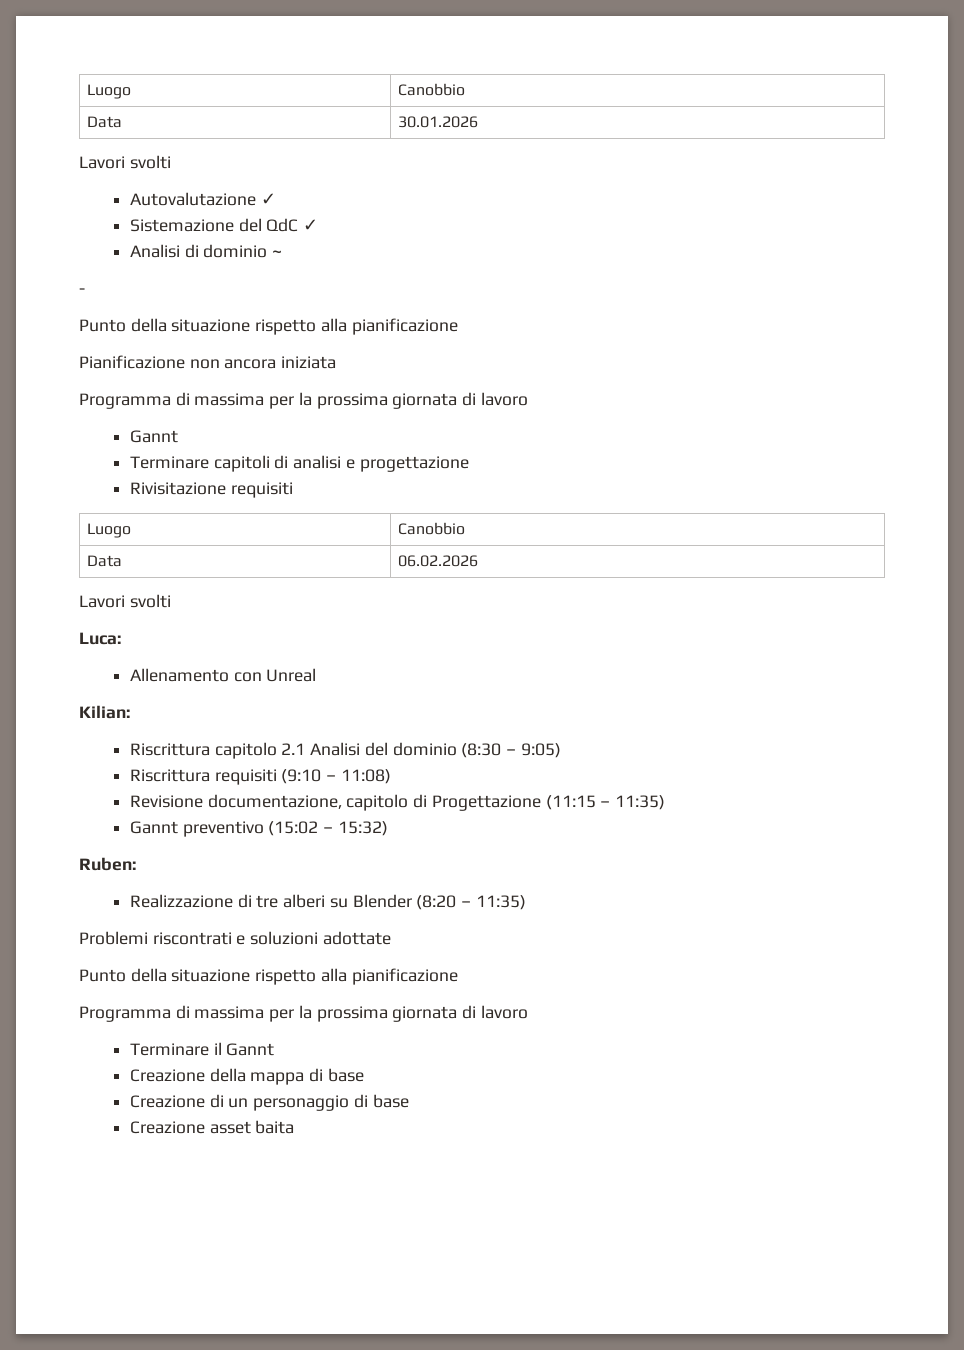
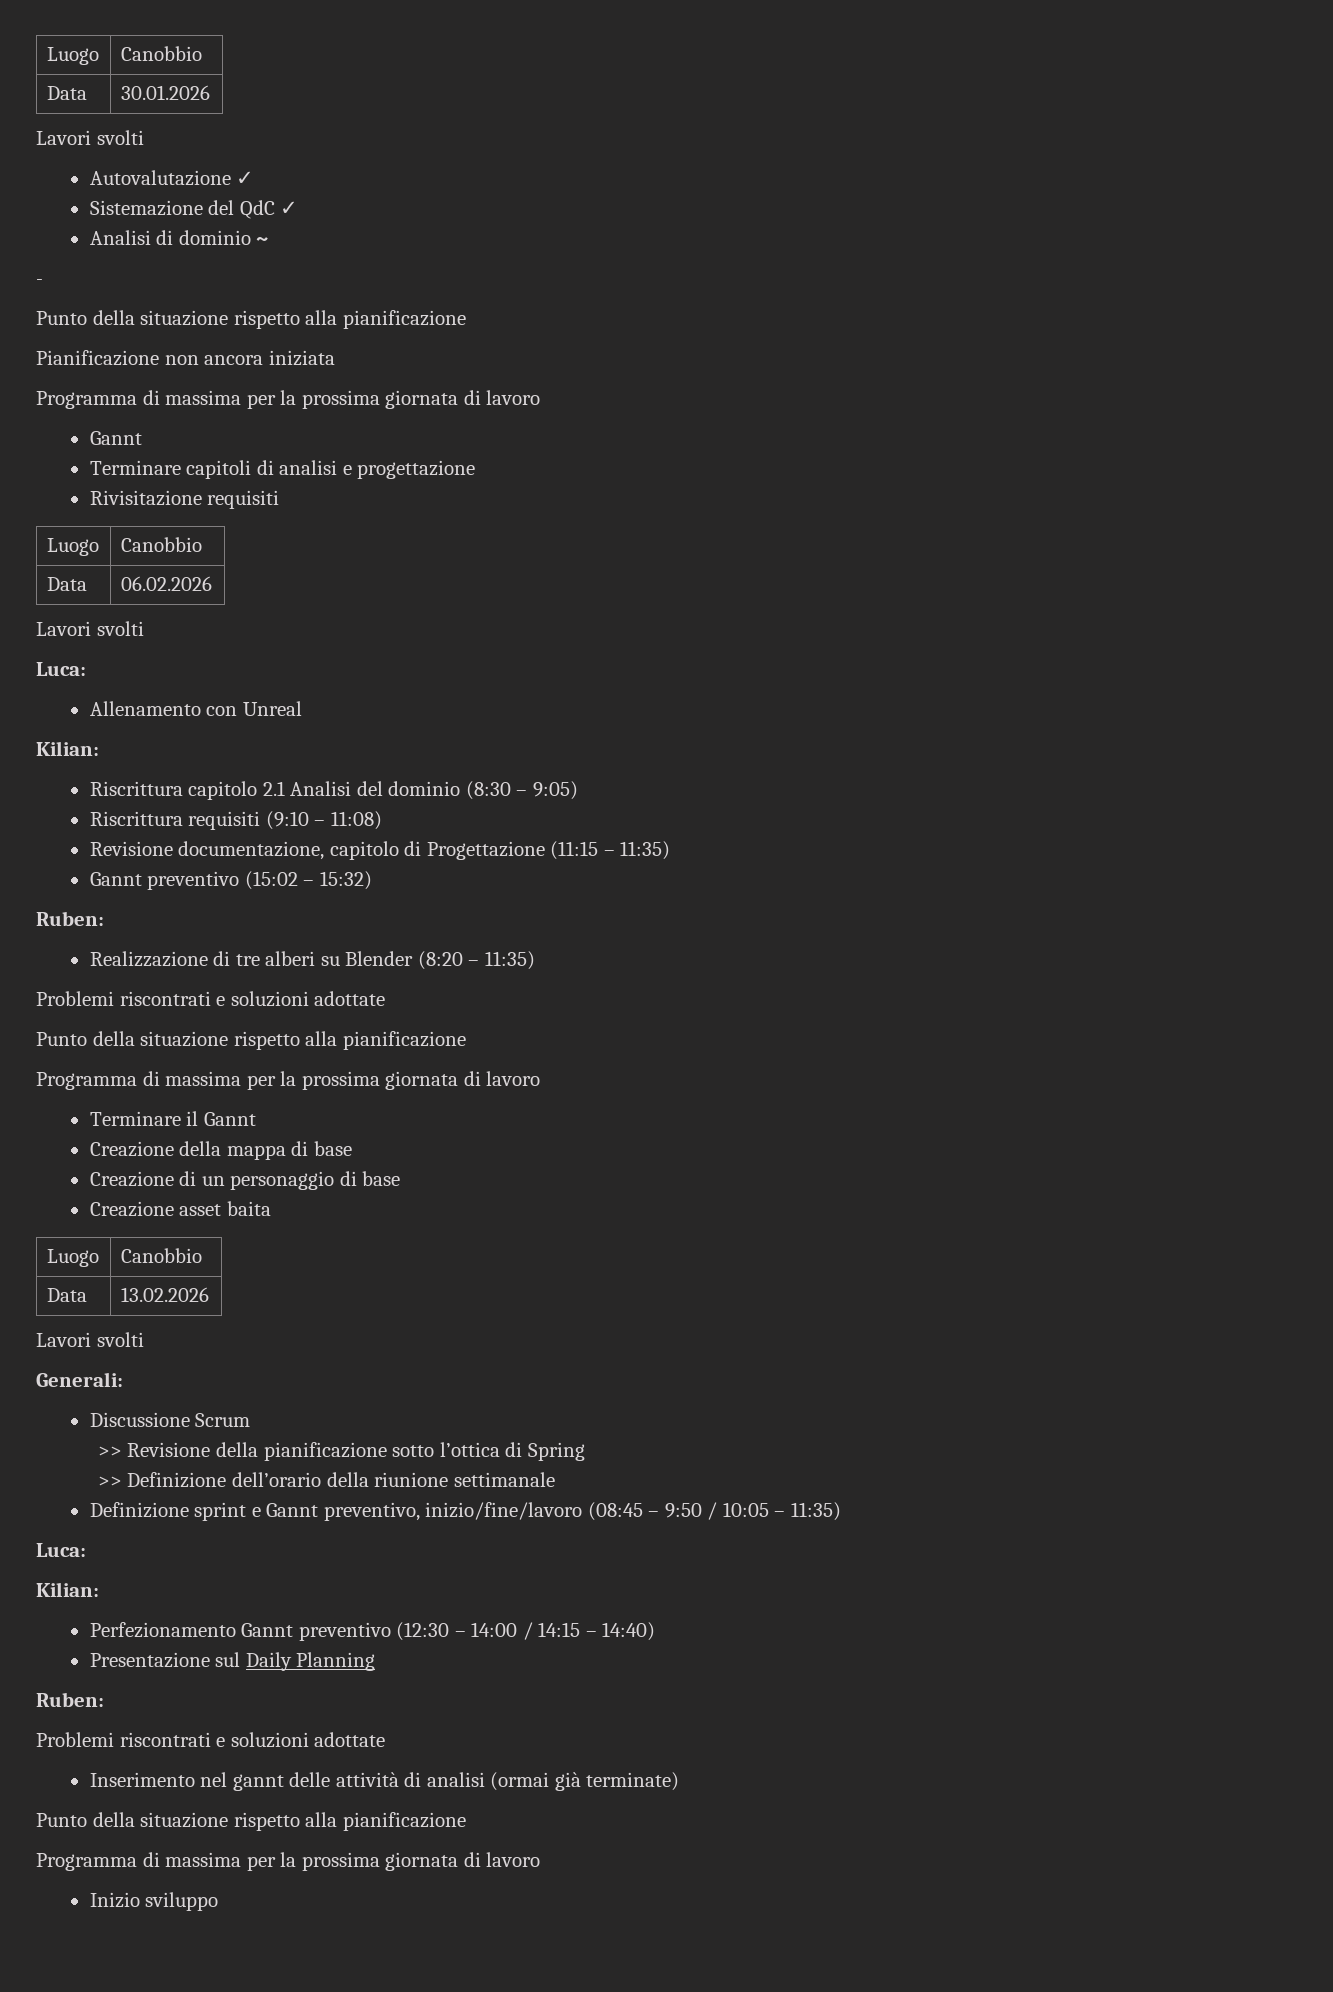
  Creazione asset baita
+ Luogo | Canobbio
+ Data | 13.02.2026
+ Lavori svolti
+ Generali:
+ Discussione Scrum
+ >> Revisione della pianificazione sotto l’ottica di Spring
+ >> Definizione dell’orario della riunione settimanale
+ Definizione sprint e Gannt preventivo, inizio/fine/lavoro (08:45 – 9:50 / 10:05 – 11:35)
+ Luca:
+ Kilian:
+ Perfezionamento Gannt preventivo (12:30 – 14:00 / 14:15 – 14:40)
+ Presentazione sul Daily Planning
+ Ruben:
+ Problemi riscontrati e soluzioni adottate
+ Inserimento nel gannt delle attività di analisi (ormai già terminate)
+ Punto della situazione rispetto alla pianificazione
+ Programma di massima per la prossima giornata di lavoro
+ Inizio sviluppo

